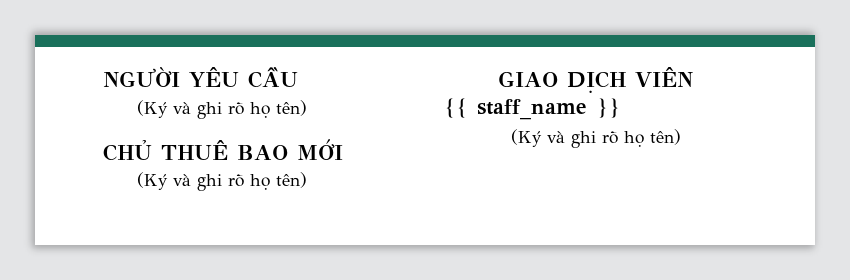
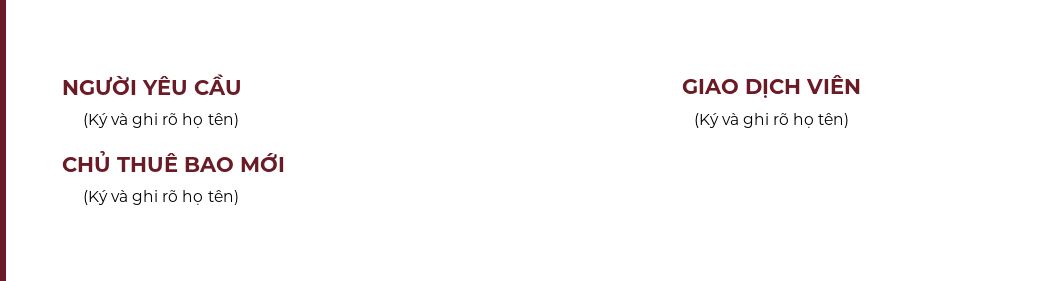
- {{ staff_name }}

